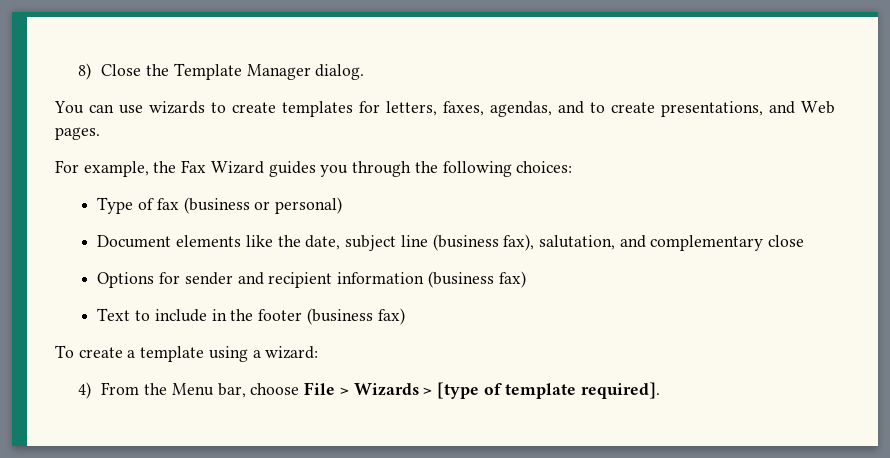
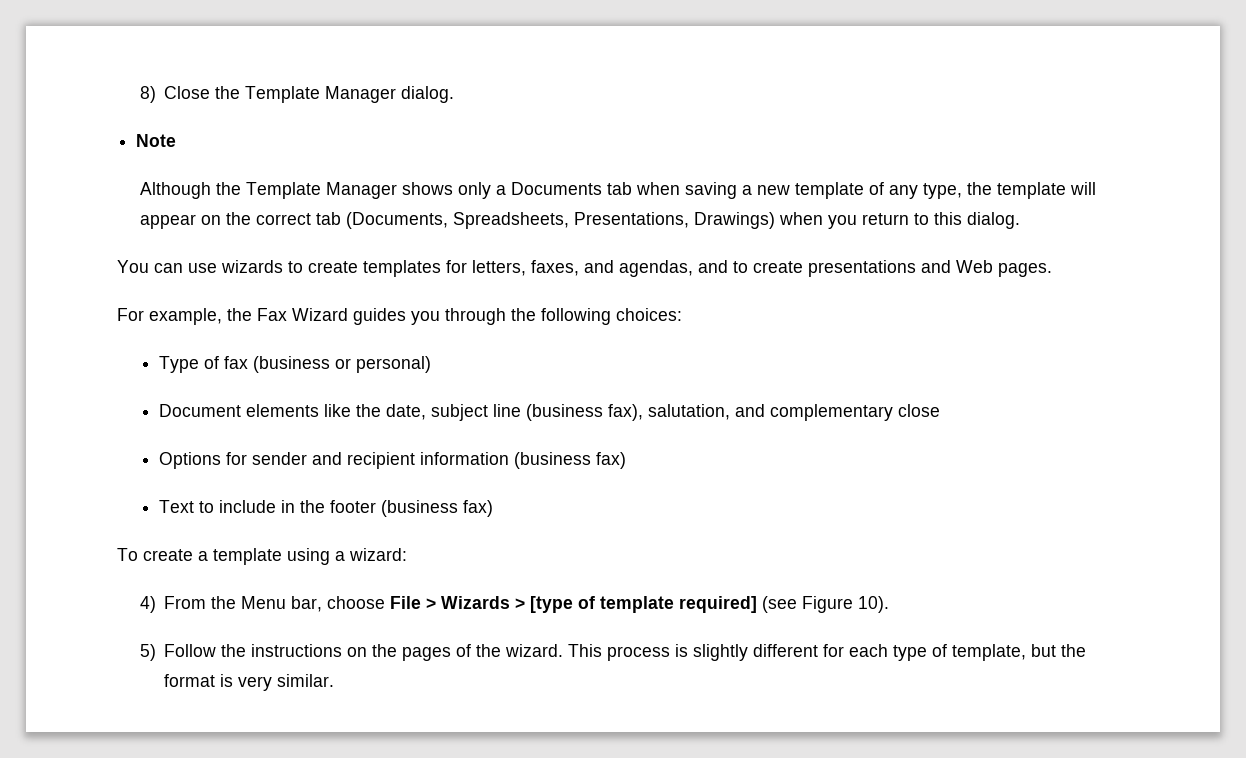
+ Note
+ Although the Template Manager shows only a Documents tab when saving a new template of any type, the template will appear on the correct tab (Documents, Spreadsheets, Presentations, Drawings) when you return to this dialog.
- You can use wizards to create templates for letters, faxes, agendas, and to create presentations, and Web pages.
+ You can use wizards to create templates for letters, faxes, and agendas, and to create presentations and Web pages.
- 4) From the Menu bar, choose File > Wizards > [type of template required].
+ 4) From the Menu bar, choose File > Wizards > [type of template required] (see Figure 10).
+ 5) Follow the instructions on the pages of the wizard. This process is slightly different for each type of template, but the format is very similar.

